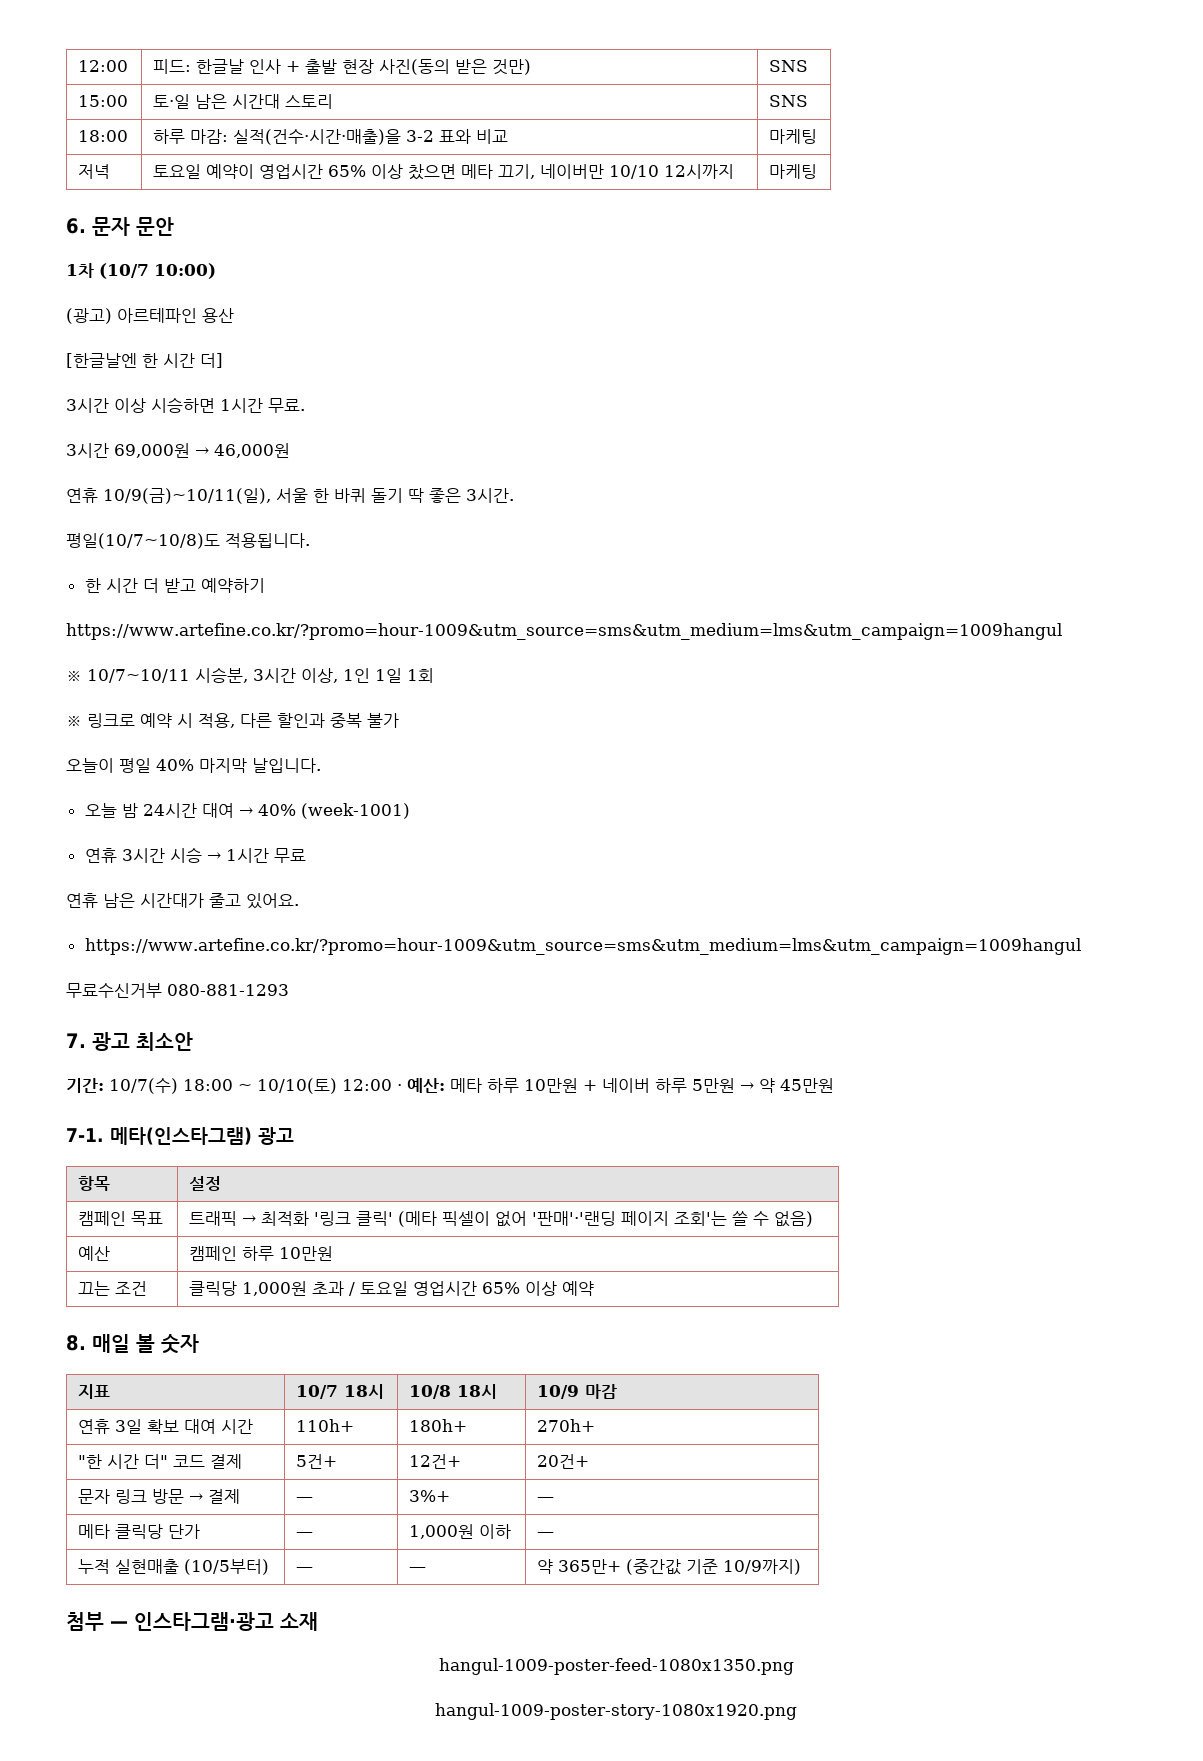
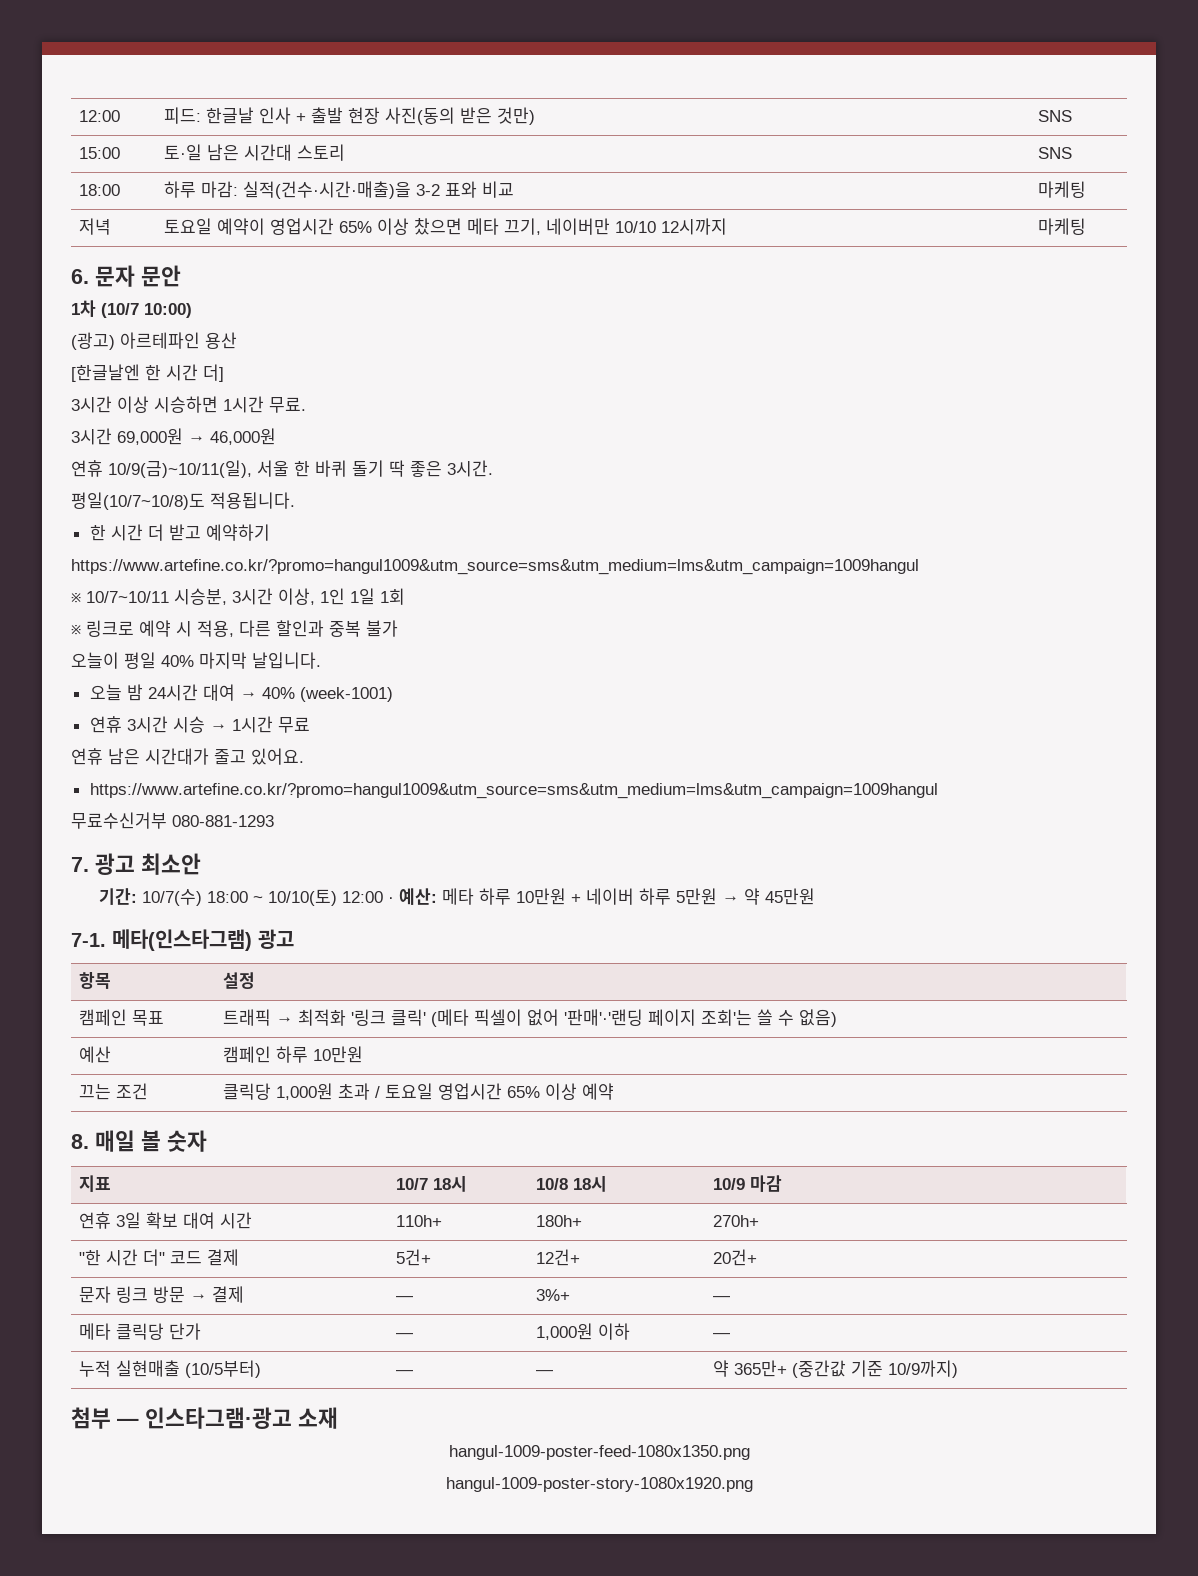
  한 시간 더 받고 예약하기
- https://www.artefine.co.kr/?promo=hour-1009&utm_source=sms&utm_medium=lms&utm_campaign=1009hangul
+ https://www.artefine.co.kr/?promo=hangul1009&utm_source=sms&utm_medium=lms&utm_campaign=1009hangul
  연휴 남은 시간대가 줄고 있어요.
- https://www.artefine.co.kr/?promo=hour-1009&utm_source=sms&utm_medium=lms&utm_campaign=1009hangul
+ https://www.artefine.co.kr/?promo=hangul1009&utm_source=sms&utm_medium=lms&utm_campaign=1009hangul

